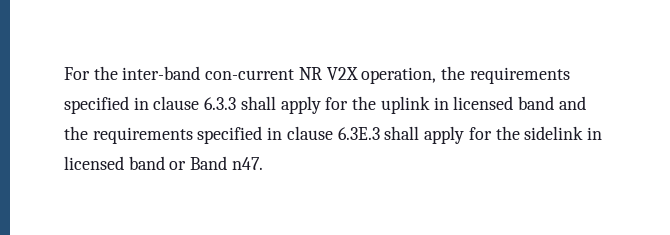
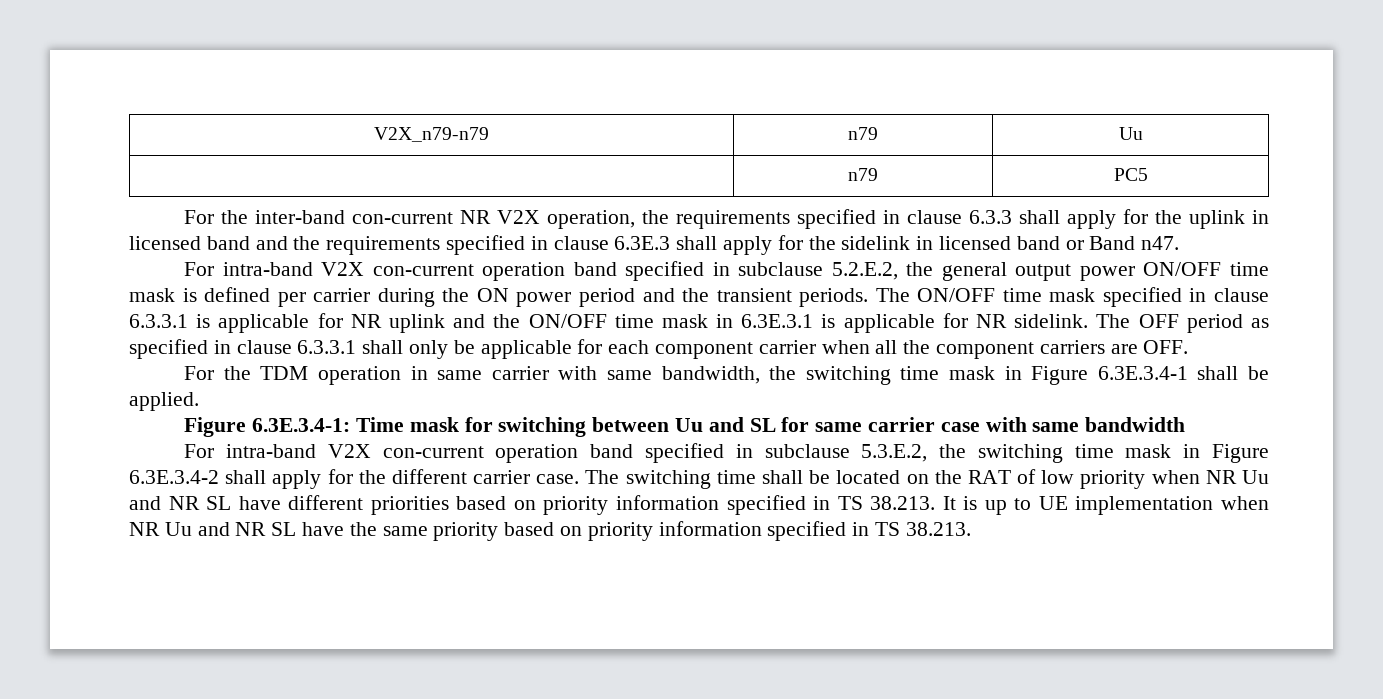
+ V2X_n79-n79 | n79 | Uu
+ | n79 | PC5
+ For intra-band V2X con-current operation band specified in subclause 5.2.E.2, the general output power ON/OFF time mask is defined per carrier during the ON power period and the transient periods. The ON/OFF time mask specified in clause 6.3.3.1 is applicable for NR uplink and the ON/OFF time mask in 6.3E.3.1 is applicable for NR sidelink. The OFF period as specified in clause 6.3.3.1 shall only be applicable for each component carrier when all the component carriers are OFF.
+ For the TDM operation in same carrier with same bandwidth, the switching time mask in Figure 6.3E.3.4-1 shall be applied.
+ Figure 6.3E.3.4-1: Time mask for switching between Uu and SL for same carrier case with same bandwidth
+ For intra-band V2X con-current operation band specified in subclause 5.3.E.2, the switching time mask in Figure 6.3E.3.4-2 shall apply for the different carrier case. The switching time shall be located on the RAT of low priority when NR Uu and NR SL have different priorities based on priority information specified in TS 38.213. It is up to UE implementation when NR Uu and NR SL have the same priority based on priority information specified in TS 38.213.

